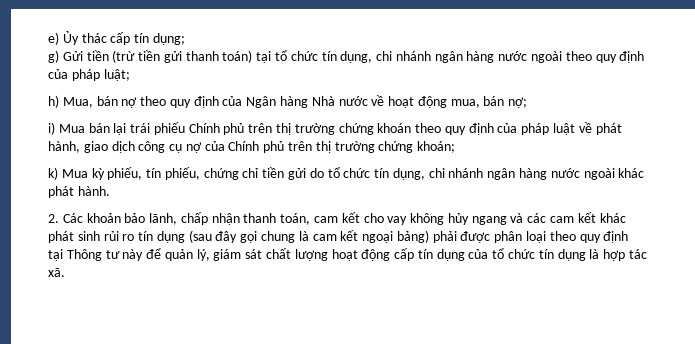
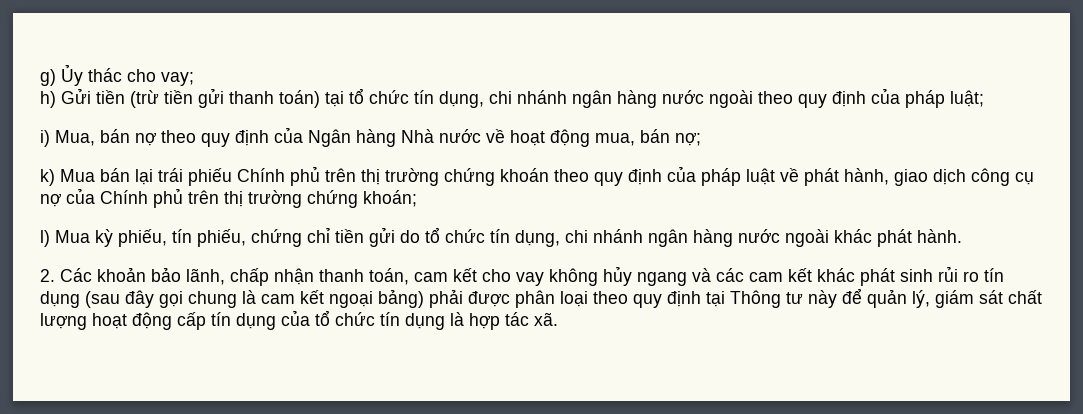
- e) Ủy thác cấp tín dụng;
- g) Gửi tiền (trừ tiền gửi thanh toán) tại tổ chức tín dụng, chi nhánh ngân hàng nước ngoài theo quy định của pháp luật;
+ g) Ủy thác cho vay;
+ h) Gửi tiền (trừ tiền gửi thanh toán) tại tổ chức tín dụng, chi nhánh ngân hàng nước ngoài theo quy định của pháp luật;
- h) Mua, bán nợ theo quy định của Ngân hàng Nhà nước về hoạt động mua, bán nợ;
+ i) Mua, bán nợ theo quy định của Ngân hàng Nhà nước về hoạt động mua, bán nợ;
- i) Mua bán lại trái phiếu Chính phủ trên thị trường chứng khoán theo quy định của pháp luật về phát hành, giao dịch công cụ nợ của Chính phủ trên thị trường chứng khoán;
+ k) Mua bán lại trái phiếu Chính phủ trên thị trường chứng khoán theo quy định của pháp luật về phát hành, giao dịch công cụ nợ của Chính phủ trên thị trường chứng khoán;
- k) Mua kỳ phiếu, tín phiếu, chứng chỉ tiền gửi do tổ chức tín dụng, chi nhánh ngân hàng nước ngoài khác phát hành.
+ l) Mua kỳ phiếu, tín phiếu, chứng chỉ tiền gửi do tổ chức tín dụng, chi nhánh ngân hàng nước ngoài khác phát hành.

